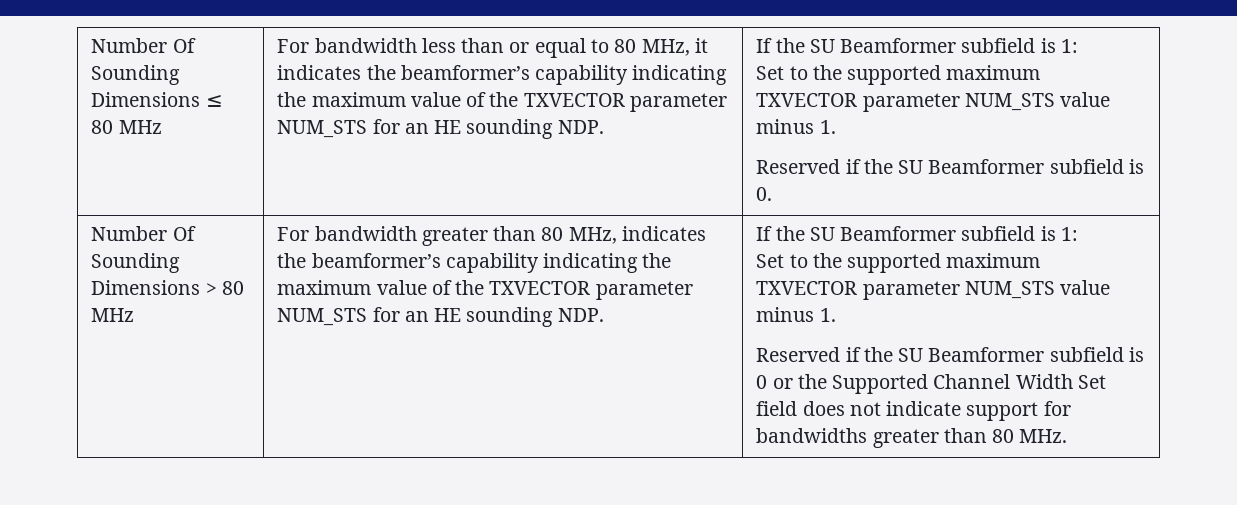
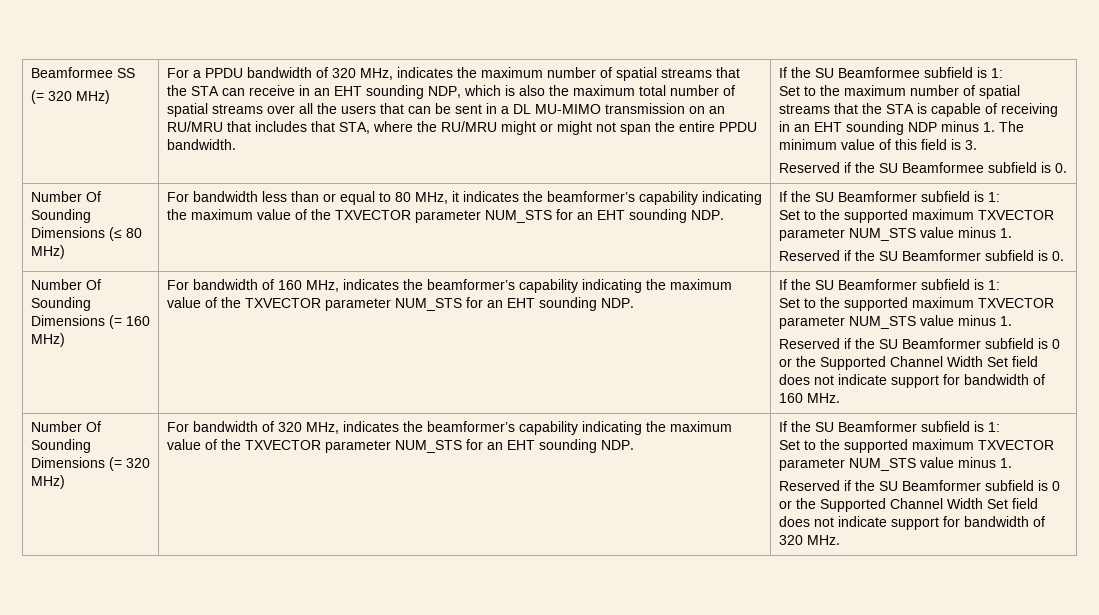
- Number Of Sounding Dimensions ≤ 80 MHz
+ Beamformee SS
+ (= 320 MHz) | For a PPDU bandwidth of 320 MHz, indicates the maximum number of spatial streams that the STA can receive in an EHT sounding NDP, which is also the maximum total number of spatial streams over all the users that can be sent in a DL MU-MIMO transmission on an RU/MRU that includes that STA, where the RU/MRU might or might not span the entire PPDU bandwidth. | If the SU Beamformee subfield is 1:
+ Set to the maximum number of spatial streams that the STA is capable of receiving in an EHT sounding NDP minus 1. The minimum value of this field is 3.
+ Reserved if the SU Beamformee subfield is 0.
+ Number Of Sounding Dimensions (≤ 80 MHz)
- For bandwidth less than or equal to 80 MHz, it indicates the beamformer’s capability indicating the maximum value of the TXVECTOR parameter NUM_STS for an HE sounding NDP.
+ For bandwidth less than or equal to 80 MHz, it indicates the beamformer’s capability indicating the maximum value of the TXVECTOR parameter NUM_STS for an EHT sounding NDP.
- Number Of Sounding Dimensions > 80 MHz | For bandwidth greater than 80 MHz, indicates the beamformer’s capability indicating the maximum value of the TXVECTOR parameter NUM_STS for an HE sounding NDP.
+ Number Of Sounding Dimensions (= 160 MHz) | For bandwidth of 160 MHz, indicates the beamformer’s capability indicating the maximum value of the TXVECTOR parameter NUM_STS for an EHT sounding NDP.
- Reserved if the SU Beamformer subfield is 0 or the Supported Channel Width Set field does not indicate support for bandwidths greater than 80 MHz.
+ Reserved if the SU Beamformer subfield is 0 or the Supported Channel Width Set field does not indicate support for bandwidth of 160 MHz.
+ Number Of Sounding Dimensions (= 320 MHz) | For bandwidth of 320 MHz, indicates the beamformer’s capability indicating the maximum value of the TXVECTOR parameter NUM_STS for an EHT sounding NDP. | If the SU Beamformer subfield is 1:
+ Set to the supported maximum TXVECTOR parameter NUM_STS value minus 1.
+ Reserved if the SU Beamformer subfield is 0 or the Supported Channel Width Set field does not indicate support for bandwidth of 320 MHz.

